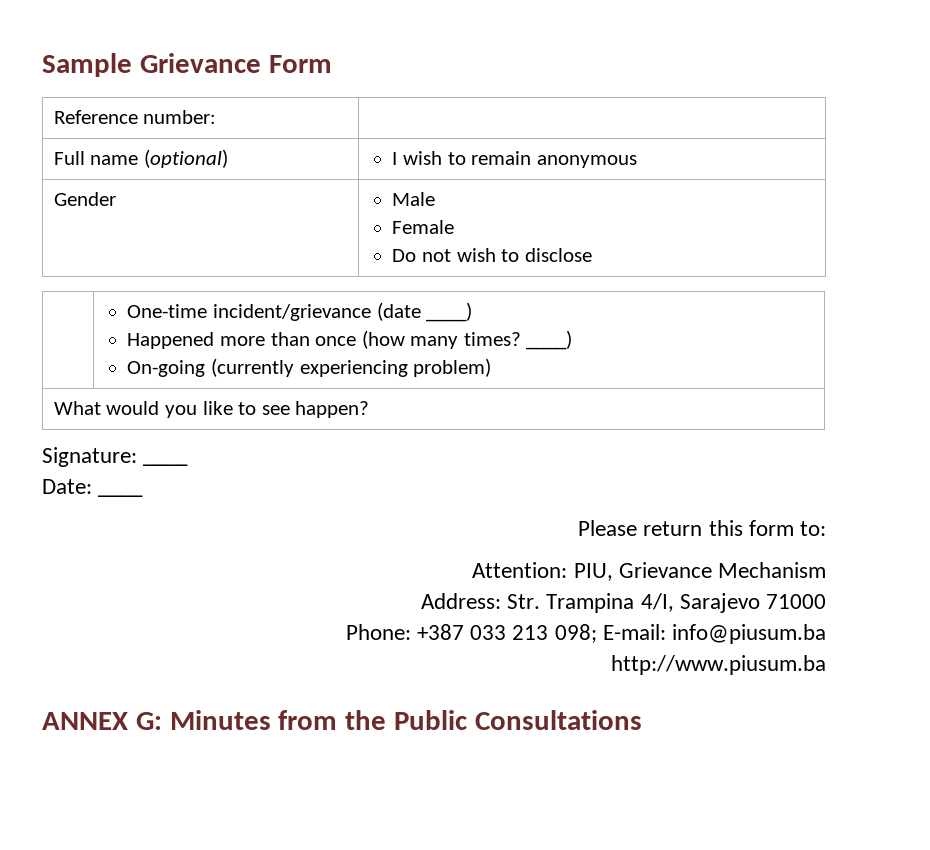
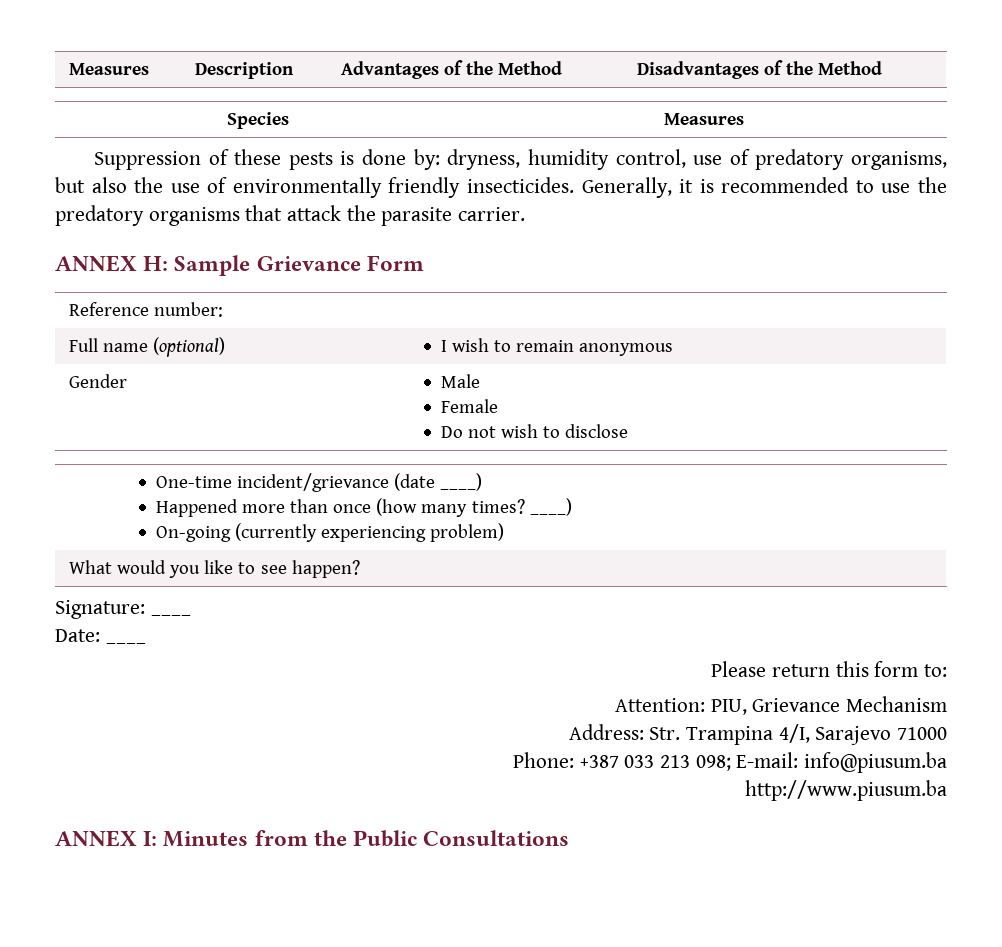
- Sample Grievance Form
+ Measures | Description | Advantages of the Method | Disadvantages of the Method
+ Species | Measures
+ Suppression of these pests is done by: dryness, humidity control, use of predatory organisms, but also the use of environmentally friendly insecticides. Generally, it is recommended to use the predatory organisms that attack the parasite carrier.
+ ANNEX H: Sample Grievance Form
- ANNEX G: Minutes from the Public Consultations
+ ANNEX I: Minutes from the Public Consultations

